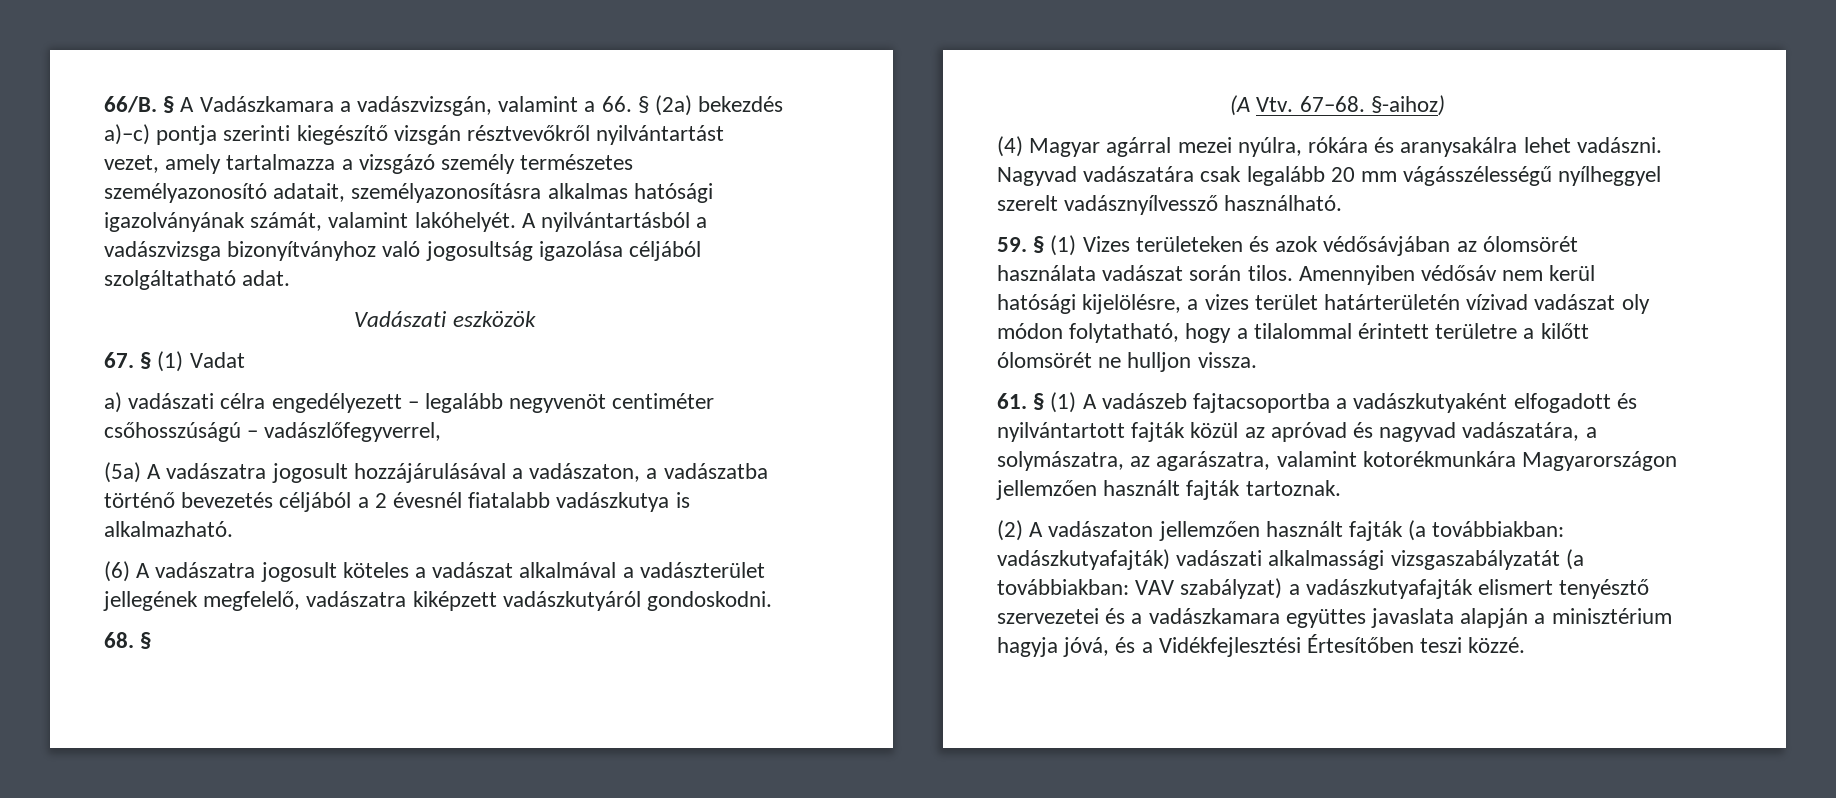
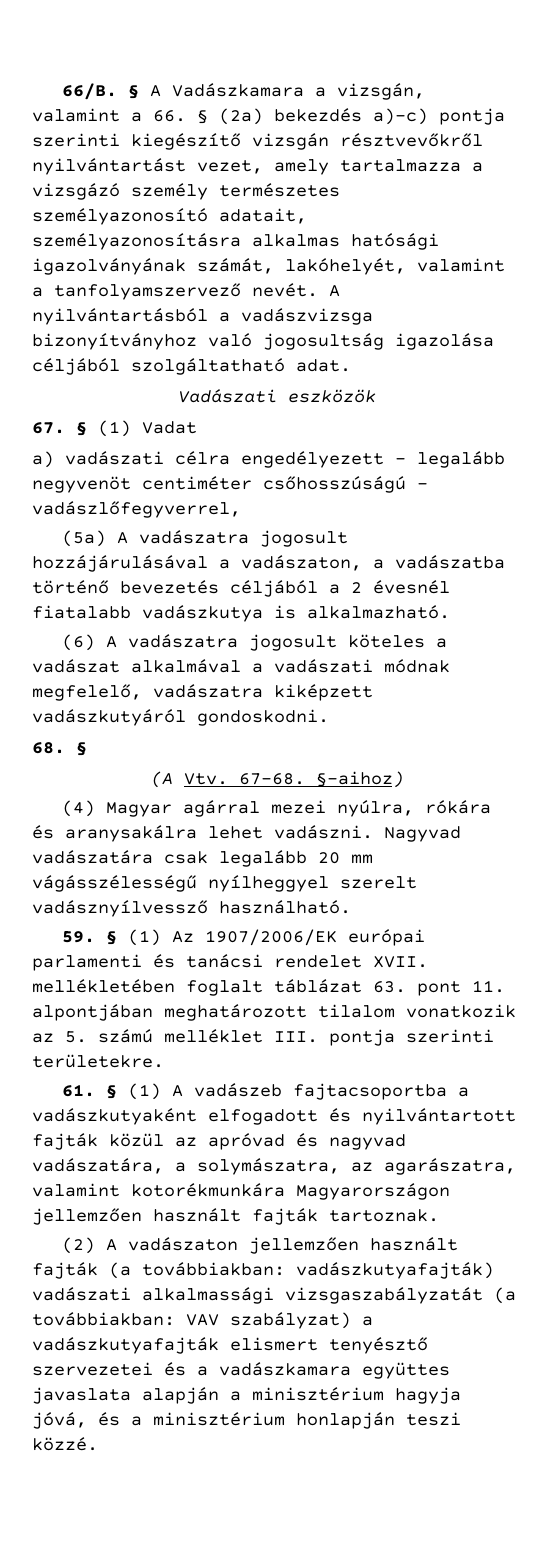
- § A Vadászkamara a vadászvizsgán, valamint a 66. § (2a) bekezdés a)–c) pontja szerinti kiegészítő vizsgán résztvevőkről nyilvántartást vezet, amely tartalmazza a vizsgázó személy természetes személyazonosító adatait, személyazonosításra alkalmas hatósági igazolványának számát, valamint lakóhelyét.
+ § A Vadászkamara a vizsgán, valamint a 66. § (2a) bekezdés a)–c) pontja szerinti kiegészítő vizsgán résztvevőkről nyilvántartást vezet, amely tartalmazza a vizsgázó személy természetes személyazonosító adatait, személyazonosításra alkalmas hatósági igazolványának számát, lakóhelyét, valamint a tanfolyamszervező nevét.
- (6) A vadászatra jogosult köteles a vadászat alkalmával a vadászterület jellegének megfelelő, vadászatra kiképzett vadászkutyáról gondoskodni.
+ (6) A vadászatra jogosult köteles a vadászat alkalmával a vadászati módnak megfelelő, vadászatra kiképzett vadászkutyáról gondoskodni.
- 59. § (1) Vizes területeken és azok védősávjában az ólomsörét használata vadászat során tilos. Amennyiben védősáv nem kerül hatósági kijelölésre, a vizes terület határterületén vízivad vadászat oly módon folytatható, hogy a tilalommal érintett területre a kilőtt ólomsörét ne hulljon vissza.
+ 59. § (1) Az 1907/2006/EK európai parlamenti és tanácsi rendelet XVII. mellékletében foglalt táblázat 63. pont 11. alpontjában meghatározott tilalom vonatkozik az 5. számú melléklet III. pontja szerinti területekre.
- (2) A vadászaton jellemzően használt fajták (a továbbiakban: vadászkutyafajták) vadászati alkalmassági vizsgaszabályzatát (a továbbiakban: VAV szabályzat) a vadászkutyafajták elismert tenyésztő szervezetei és a vadászkamara együttes javaslata alapján a minisztérium hagyja jóvá, és a Vidékfejlesztési Értesítőben teszi közzé.
+ (2) A vadászaton jellemzően használt fajták (a továbbiakban: vadászkutyafajták) vadászati alkalmassági vizsgaszabályzatát (a továbbiakban: VAV szabályzat) a vadászkutyafajták elismert tenyésztő szervezetei és a vadászkamara együttes javaslata alapján a minisztérium hagyja jóvá, és a minisztérium honlapján teszi közzé.

